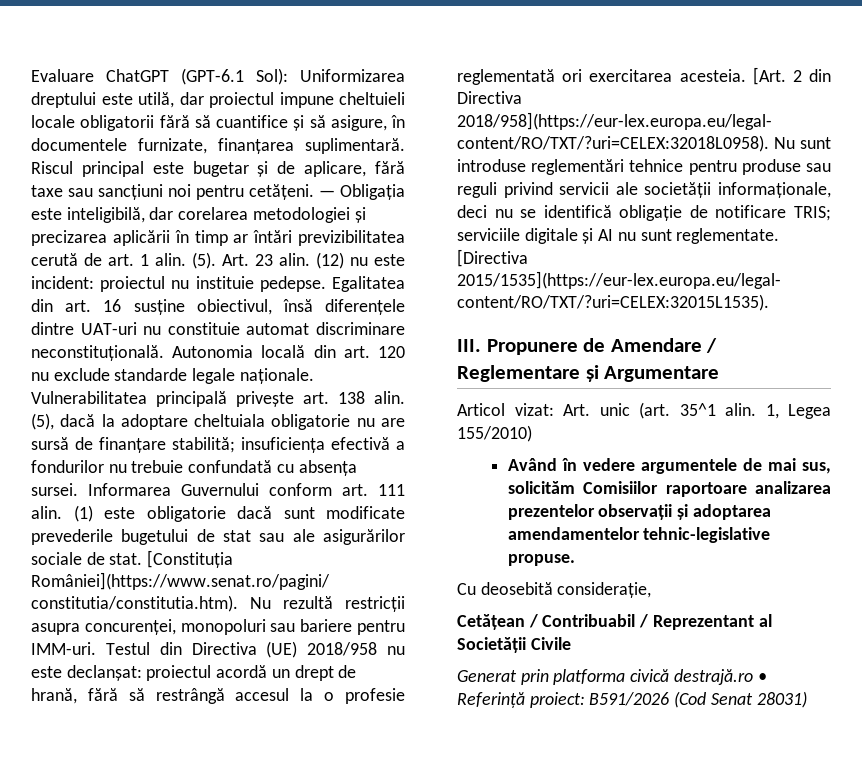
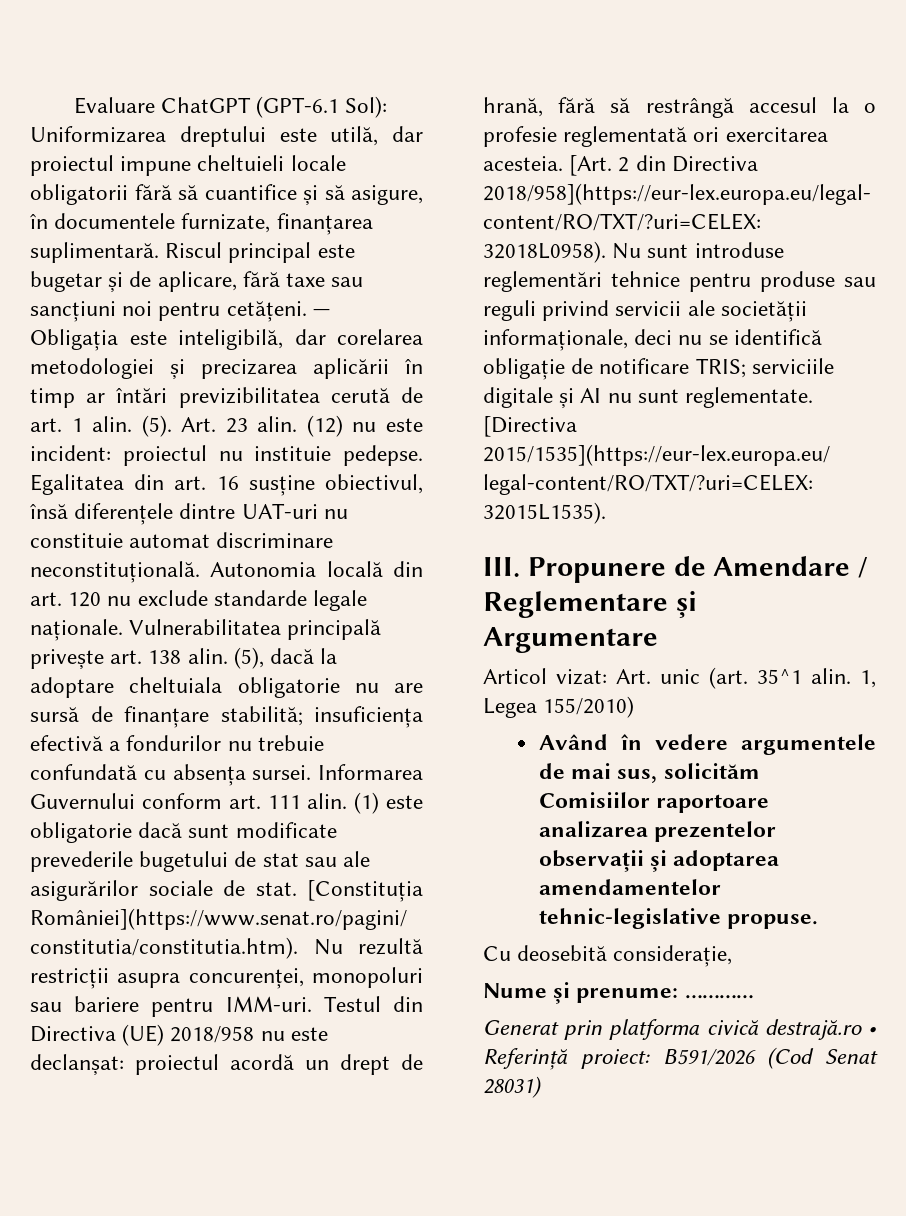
- Cetățean / Contribuabil / Reprezentant al Societății Civile
+ Nume și prenume: …………

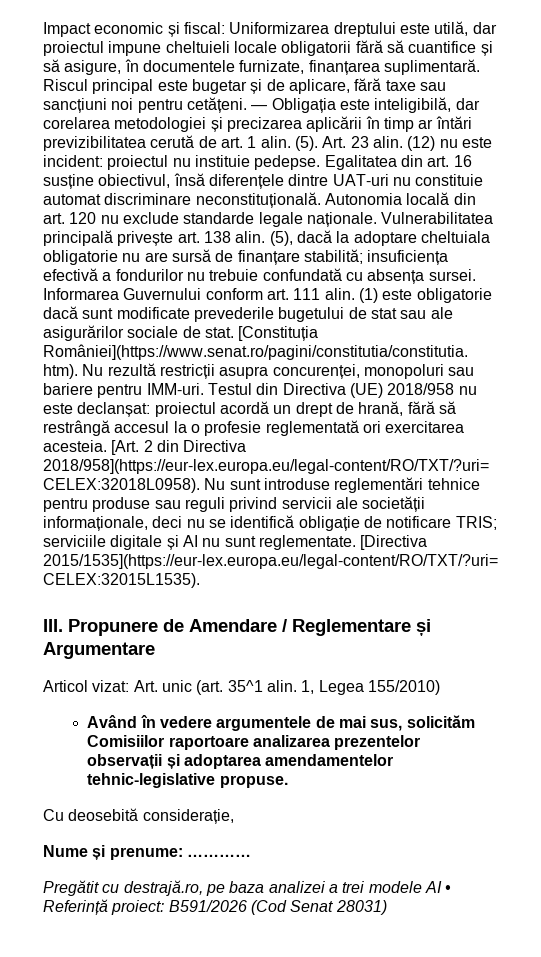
- Evaluare ChatGPT (GPT-6.1 Sol): Uniformizarea dreptului este utilă, dar proiectul impune cheltuieli locale obligatorii fără să cuantifice și să asigure, în documentele furnizate, finanțarea suplimentară.
+ Impact economic și fiscal: Uniformizarea dreptului este utilă, dar proiectul impune cheltuieli locale obligatorii fără să cuantifice și să asigure, în documentele furnizate, finanțarea suplimentară.
- Generat prin platforma civică destrajă.ro • Referință proiect: B591/2026 (Cod Senat 28031)
+ Pregătit cu destrajă.ro, pe baza analizei a trei modele AI • Referință proiect: B591/2026 (Cod Senat 28031)

